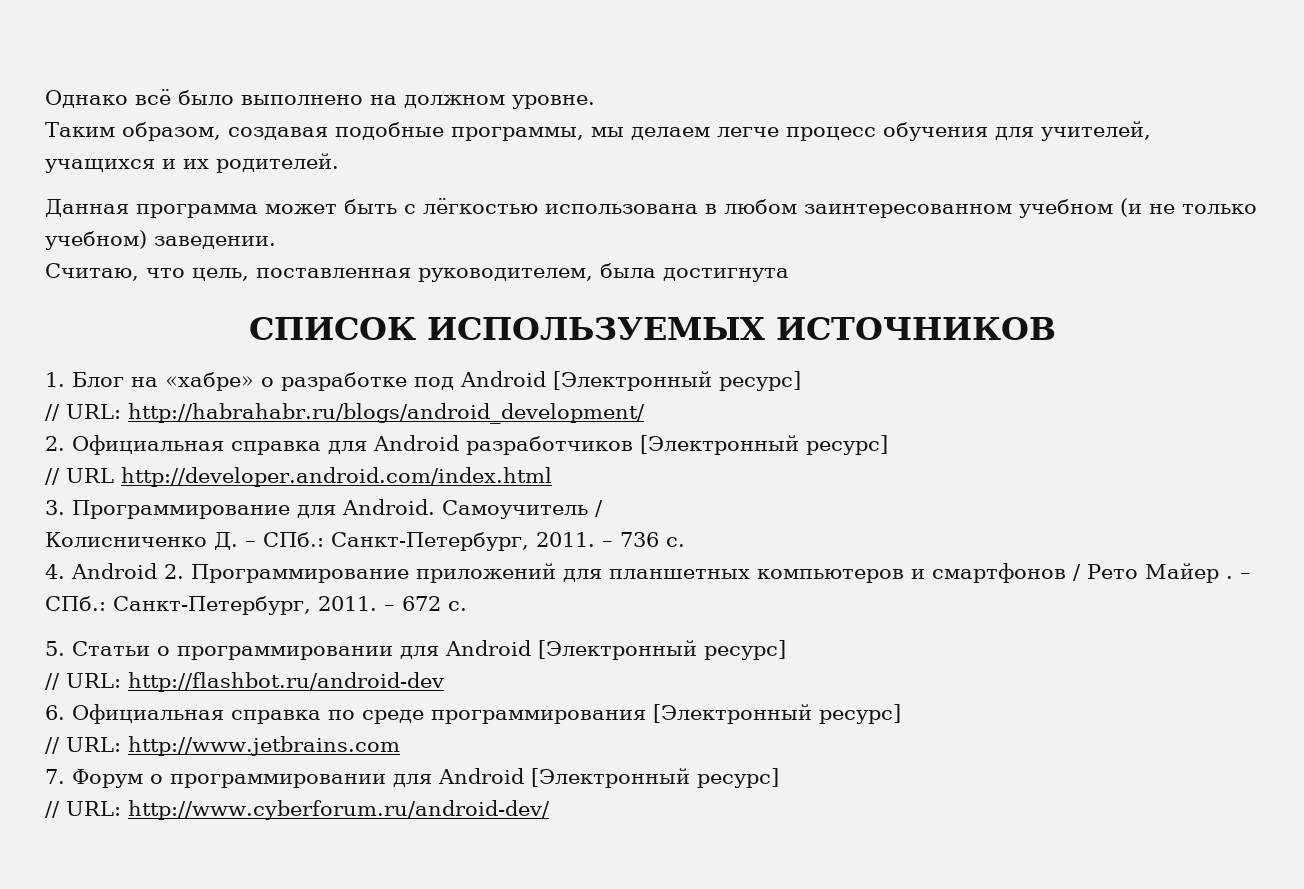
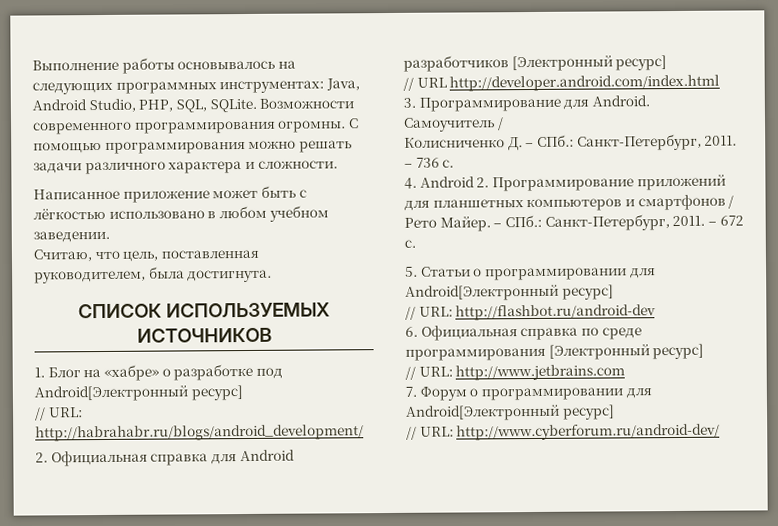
- Однако всё было выполнено на должном уровне.
- Таким образом, создавая подобные программы, мы делаем легче процесс обучения для учителей, учащихся и их родителей.
- Данная программа может быть с лёгкостью использована в любом заинтересованном учебном (и не только учебном) заведении.
+ Выполнение работы основывалось на следующих программных инструментах: Java, Android Studio, PHP, SQL, SQLite. Возможности современного программирования огромны. С помощью программирования можно решать задачи различного характера и сложности.
+ Написанное приложение может быть с лёгкостью использовано в любом учебном заведении.
- Считаю, что цель, поставленная руководителем, была достигнута
+ Считаю, что цель, поставленная руководителем, была достигнута.
- 1. Блог на «хабре» о разработке под Android [Электронный ресурс]
+ 1. Блог на «хабре» о разработке под Android[Электронный ресурс]
- 4. Android 2. Программирование приложений для планшетных компьютеров и смартфонов / Рето Майер .
+ 4. Android 2. Программирование приложений для планшетных компьютеров и смартфонов / Рето Майер.
- 5. Статьи о программировании для Android [Электронный ресурс]
+ 5. Статьи о программировании для Android[Электронный ресурс]
- 7. Форум о программировании для Android [Электронный ресурс]
+ 7. Форум о программировании для Android[Электронный ресурс]

